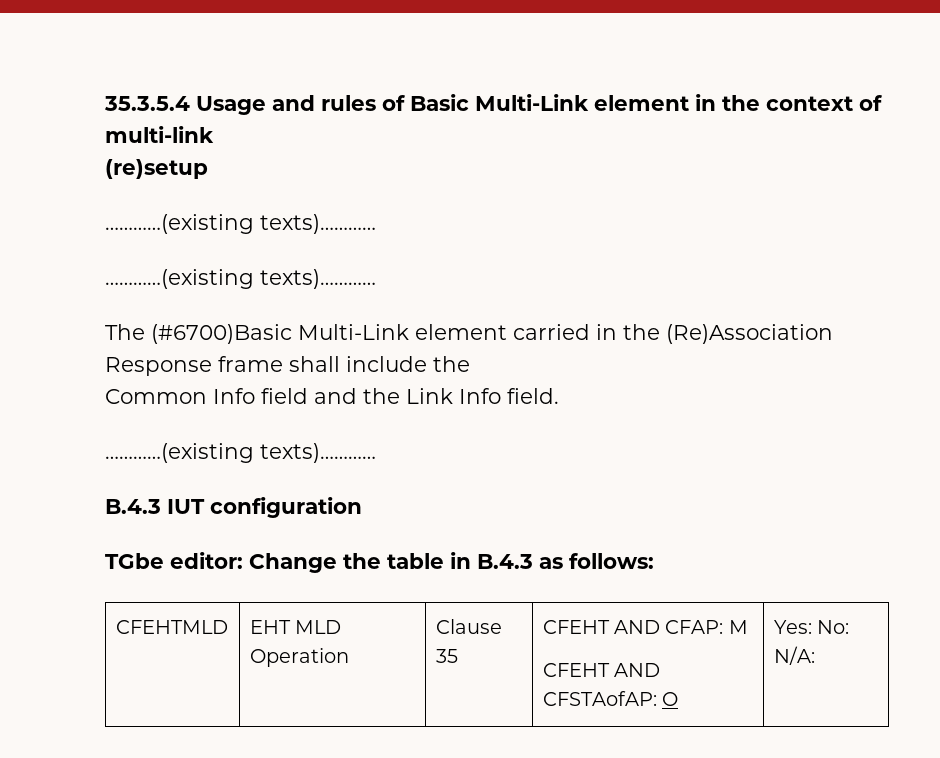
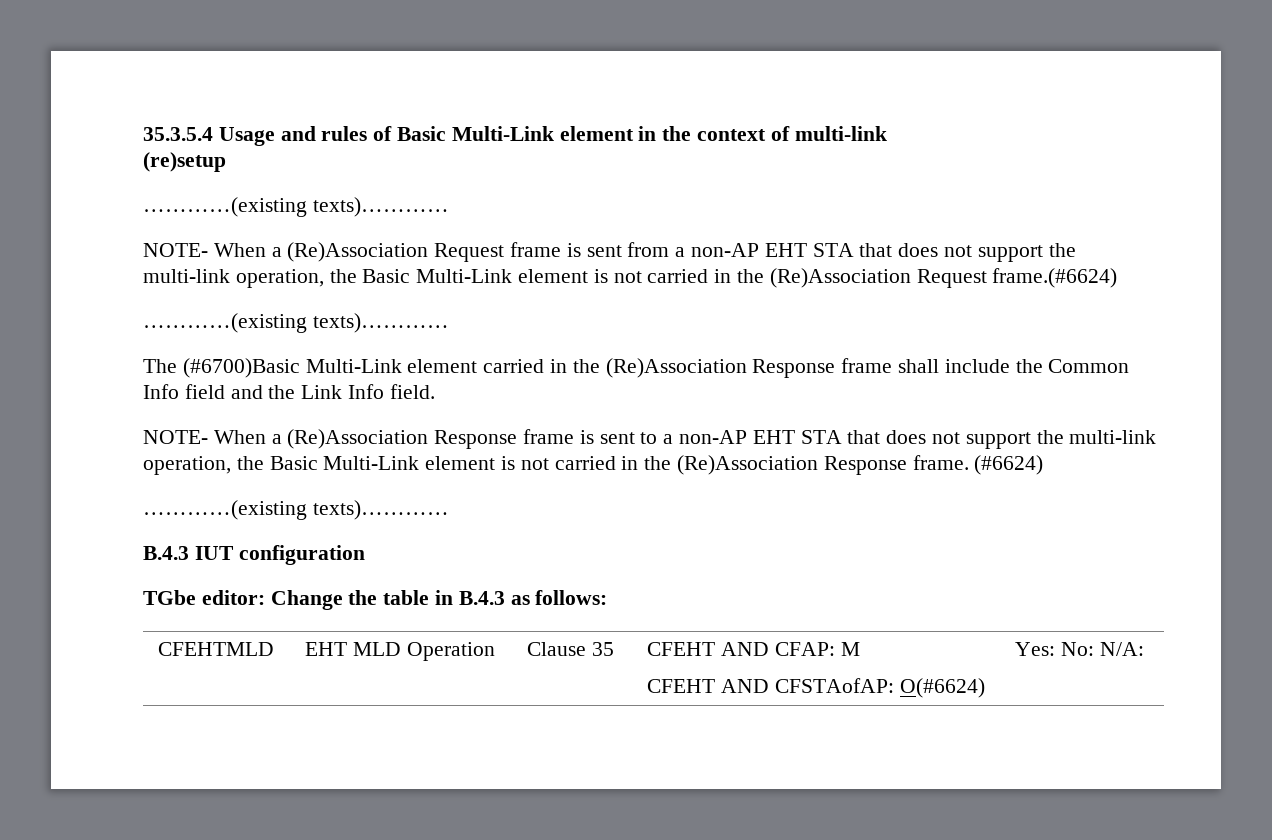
+ NOTE- When a (Re)Association Request frame is sent from a non-AP EHT STA that does not support the multi-link operation, the Basic Multi-Link element is not carried in the (Re)Association Request frame.(#6624)
- The (#6700)Basic Multi-Link element carried in the (Re)Association Response frame shall include the
- Common Info field and the Link Info field.
+ The (#6700)Basic Multi-Link element carried in the (Re)Association Response frame shall include the Common Info field and the Link Info field.
+ NOTE- When a (Re)Association Response frame is sent to a non-AP EHT STA that does not support the multi-link operation, the Basic Multi-Link element is not carried in the (Re)Association Response frame. (#6624)
  CFEHTMLD | EHT MLD Operation | Clause 35 | CFEHT AND CFAP: M
- CFEHT AND CFSTAofAP: O | Yes: No: N/A:
+ CFEHT AND CFSTAofAP: O(#6624) | Yes: No: N/A:

